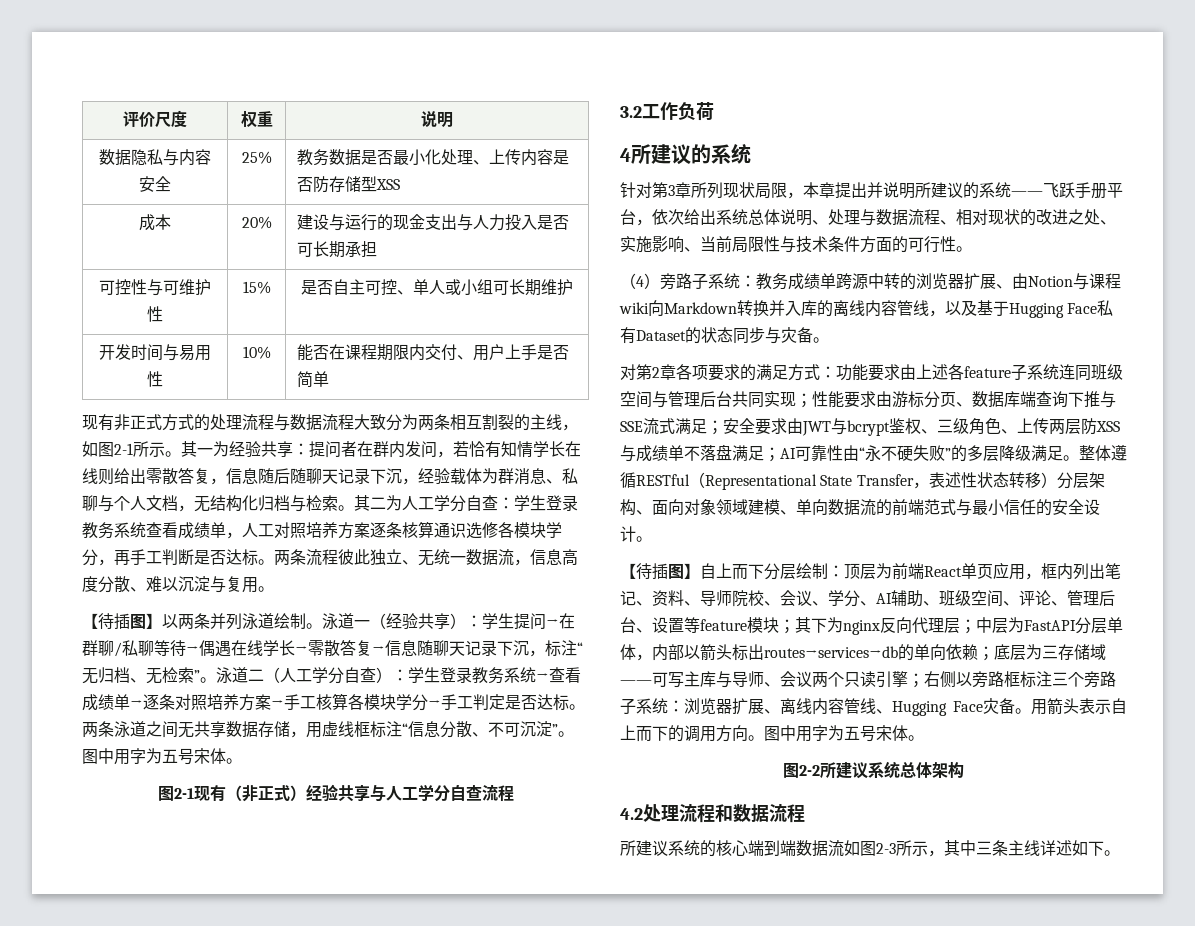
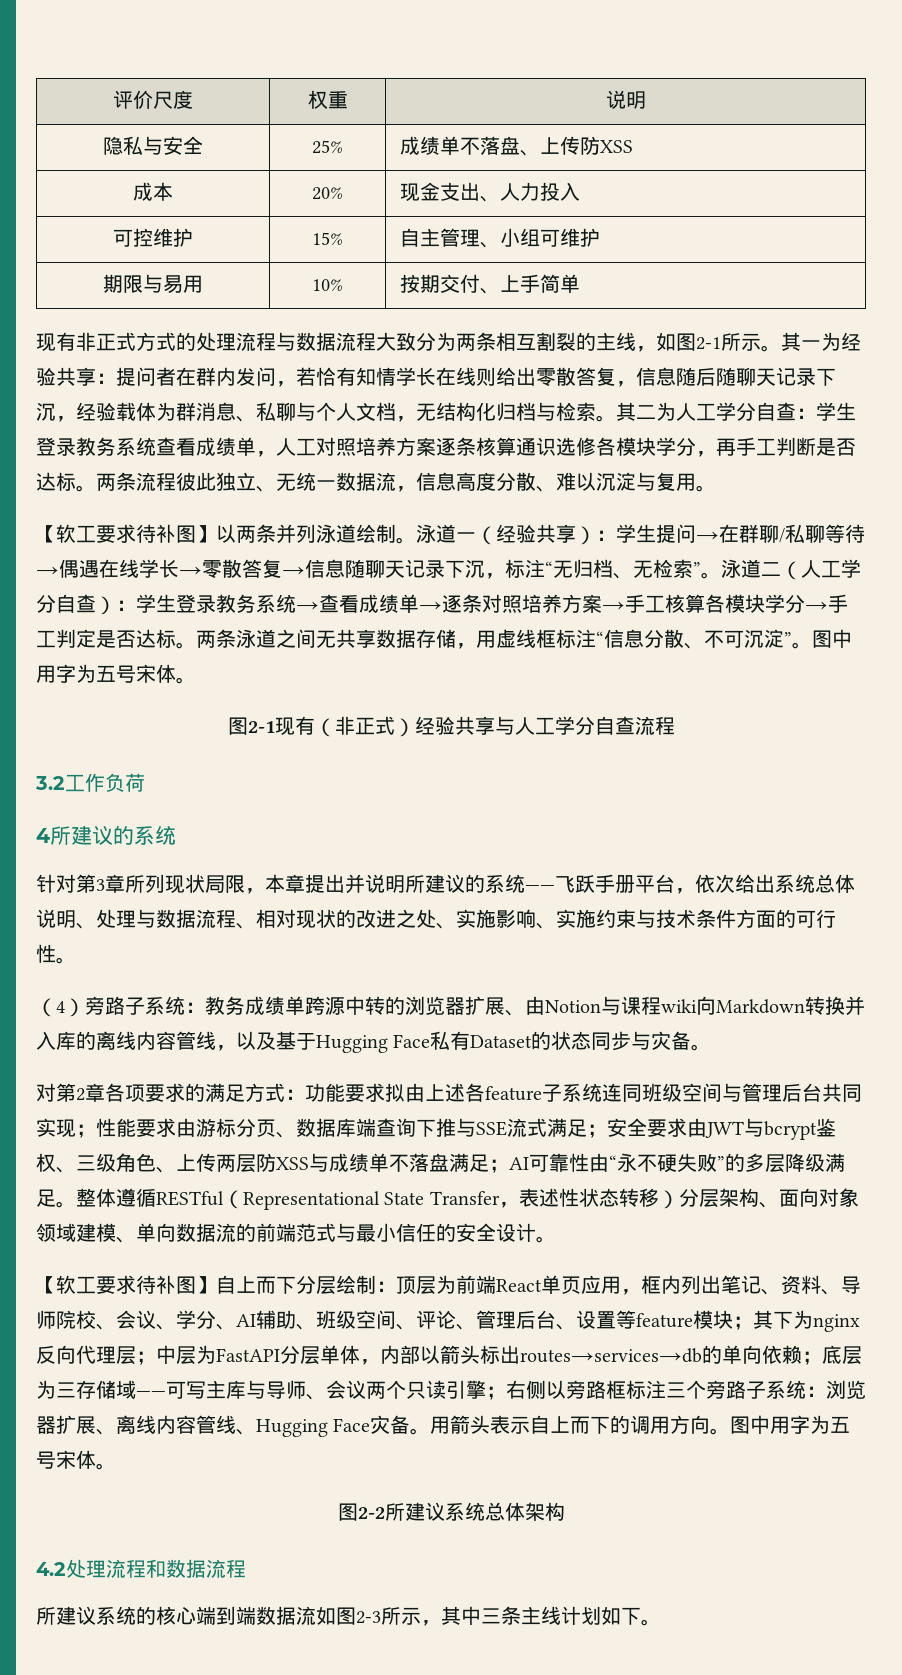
- 数据隐私与内容安全 | 25% | 教务数据是否最小化处理、上传内容是否防存储型XSS
+ 隐私与安全 | 25% | 成绩单不落盘、上传防XSS
- 成本 | 20% | 建设与运行的现金支出与人力投入是否可长期承担
- 可控性与可维护性 | 15% | 是否自主可控、单人或小组可长期维护
- 开发时间与易用性 | 10% | 能否在课程期限内交付、用户上手是否简单
+ 成本 | 20% | 现金支出、人力投入
+ 可控维护 | 15% | 自主管理、小组可维护
+ 期限与易用 | 10% | 按期交付、上手简单
- 【待插图】以两条并列泳道绘制。
+ 【软工要求待补图】以两条并列泳道绘制。
- 针对第3章所列现状局限，本章提出并说明所建议的系统——飞跃手册平台，依次给出系统总体说明、处理与数据流程、相对现状的改进之处、实施影响、当前局限性与技术条件方面的可行性。
+ 针对第3章所列现状局限，本章提出并说明所建议的系统——飞跃手册平台，依次给出系统总体说明、处理与数据流程、相对现状的改进之处、实施影响、实施约束与技术条件方面的可行性。
- 功能要求由上述各feature子系统连同班级空间与管理后台共同实现；
+ 功能要求拟由上述各feature子系统连同班级空间与管理后台共同实现；
- 【待插图】自上而下分层绘制：
+ 【软工要求待补图】自上而下分层绘制：
- 所建议系统的核心端到端数据流如图2-3所示，其中三条主线详述如下。
+ 所建议系统的核心端到端数据流如图2-3所示，其中三条主线计划如下。

